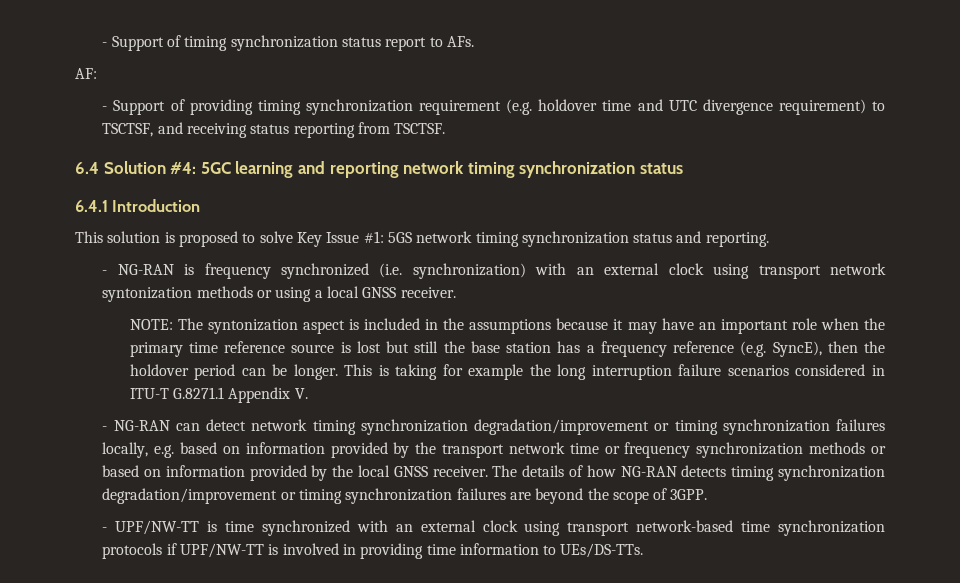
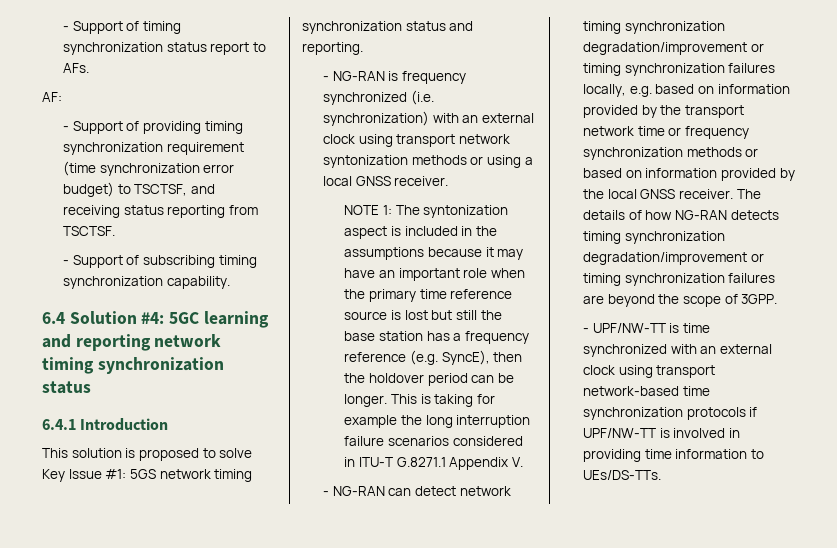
- - Support of providing timing synchronization requirement (e.g. holdover time and UTC divergence requirement) to TSCTSF, and receiving status reporting from TSCTSF.
+ - Support of providing timing synchronization requirement (time synchronization error budget) to TSCTSF, and receiving status reporting from TSCTSF.
+ - Support of subscribing timing synchronization capability.
- NOTE: The syntonization aspect is included in the assumptions because it may have an important role when the primary time reference source is lost but still the base station has a frequency reference (e.g. SyncE), then the holdover period can be longer.
+ NOTE 1: The syntonization aspect is included in the assumptions because it may have an important role when the primary time reference source is lost but still the base station has a frequency reference (e.g. SyncE), then the holdover period can be longer.

